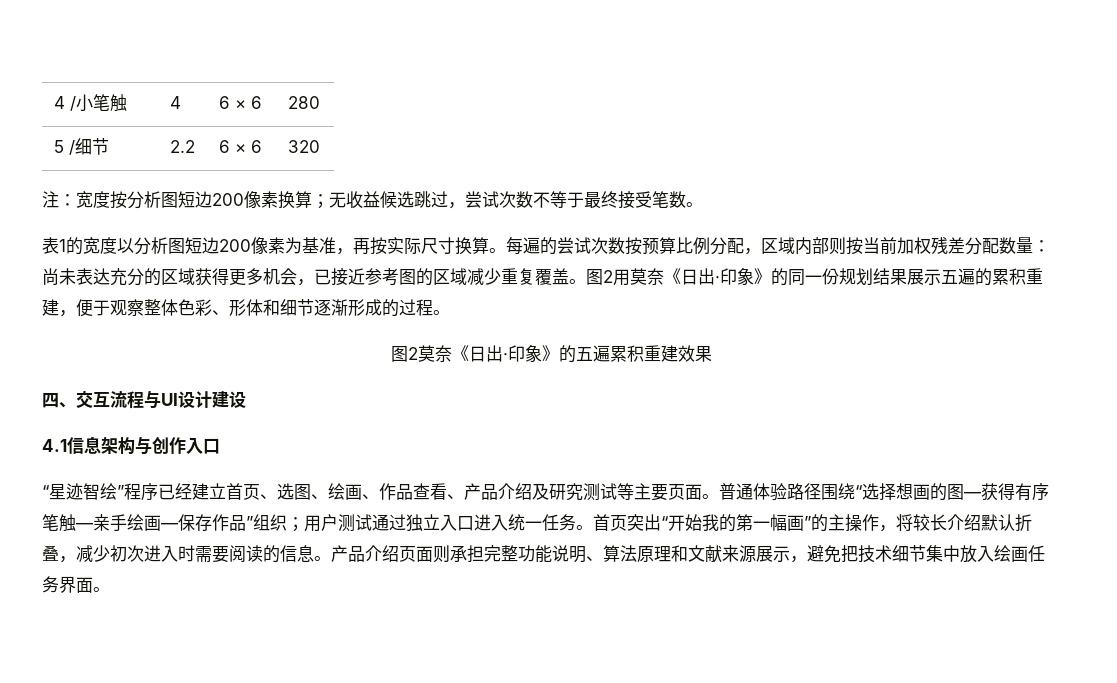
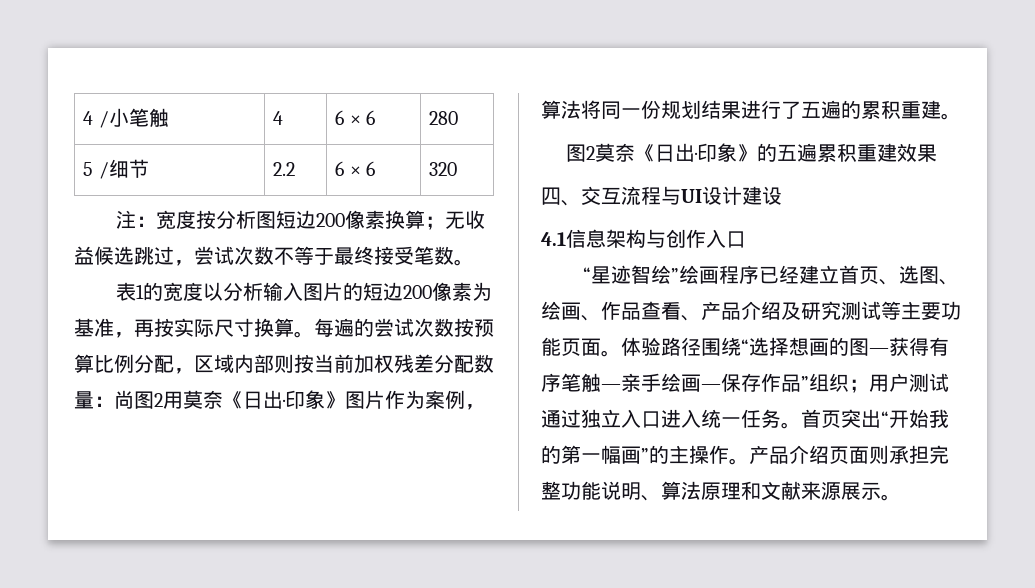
- 表1的宽度以分析图短边200像素为基准，再按实际尺寸换算。
+ 表1的宽度以分析输入图片的短边200像素为基准，再按实际尺寸换算。
- 每遍的尝试次数按预算比例分配，区域内部则按当前加权残差分配数量：尚未表达充分的区域获得更多机会，已接近参考图的区域减少重复覆盖。图2用莫奈《日出·印象》的同一份规划结果展示五遍的累积重建，便于观察整体色彩、形体和细节逐渐形成的过程。
+ 每遍的尝试次数按预算比例分配，区域内部则按当前加权残差分配数量：尚图2用莫奈《日出·印象》图片作为案例，算法将同一份规划结果进行了五遍的累积重建。
- “星迹智绘”程序已经建立首页、选图、绘画、作品查看、产品介绍及研究测试等主要页面。普通体验路径围绕“选择想画的图—获得有序笔触—亲手绘画—保存作品”组织；用户测试通过独立入口进入统一任务。
+ “星迹智绘”绘画程序已经建立首页、选图、绘画、作品查看、产品介绍及研究测试等主要功能页面。体验路径围绕“选择想画的图—获得有序笔触—亲手绘画—保存作品”组织；用户测试通过独立入口进入统一任务。
- 首页突出“开始我的第一幅画”的主操作，将较长介绍默认折叠，减少初次进入时需要阅读的信息。
+ 首页突出“开始我的第一幅画”的主操作。
- 产品介绍页面则承担完整功能说明、算法原理和文献来源展示，避免把技术细节集中放入绘画任务界面。
+ 产品介绍页面则承担完整功能说明、算法原理和文献来源展示。

